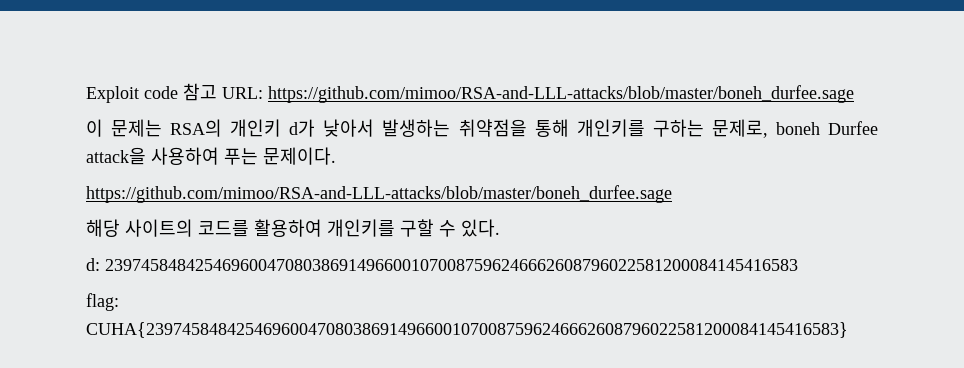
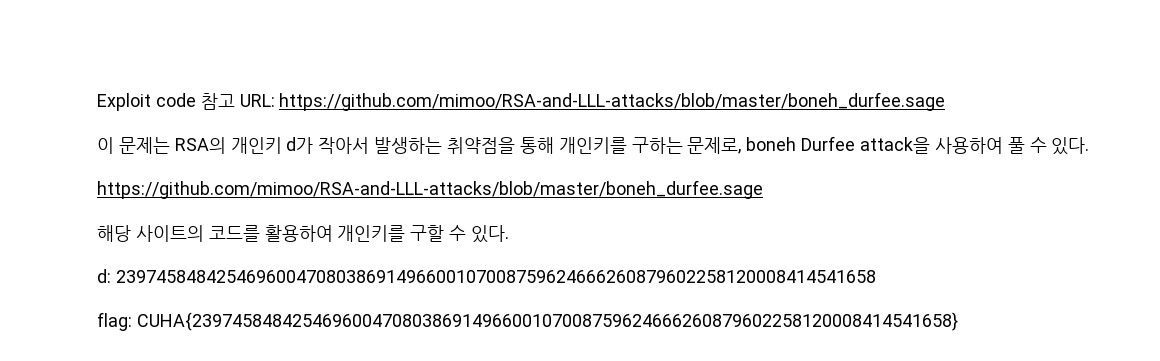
- 이 문제는 RSA의 개인키 d가 낮아서 발생하는 취약점을 통해 개인키를 구하는 문제로, boneh Durfee attack을 사용하여 푸는 문제이다.
+ 이 문제는 RSA의 개인키 d가 작아서 발생하는 취약점을 통해 개인키를 구하는 문제로, boneh Durfee attack을 사용하여 풀 수 있다.
- d: 23974584842546960047080386914966001070087596246662608796022581200084145416583
+ d: 2397458484254696004708038691496600107008759624666260879602258120008414541658
- flag: CUHA{23974584842546960047080386914966001070087596246662608796022581200084145416583}
+ flag: CUHA{2397458484254696004708038691496600107008759624666260879602258120008414541658}

